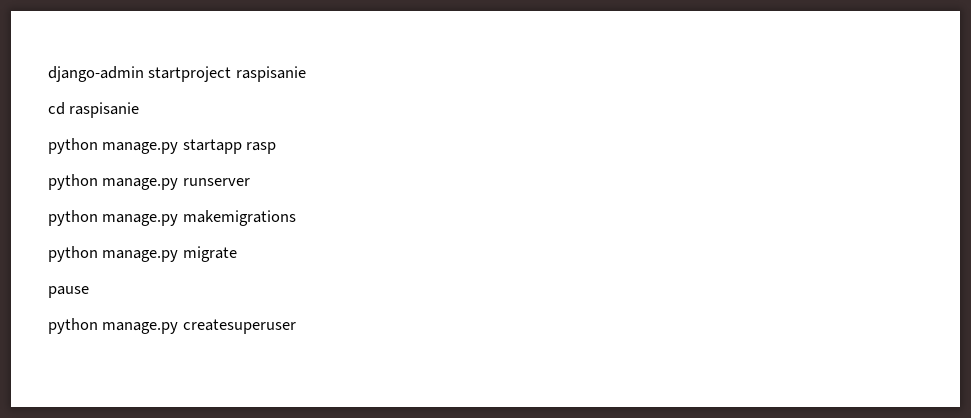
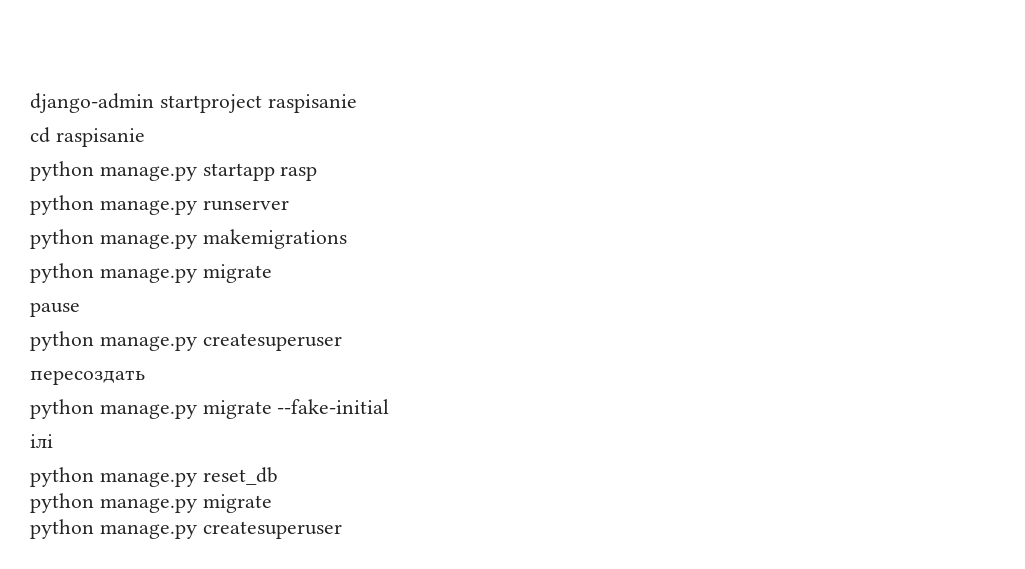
+ пересоздать
+ python manage.py migrate --fake-initial
+ ілі
+ python manage.py reset_db
+ python manage.py migrate
+ python manage.py createsuperuser

